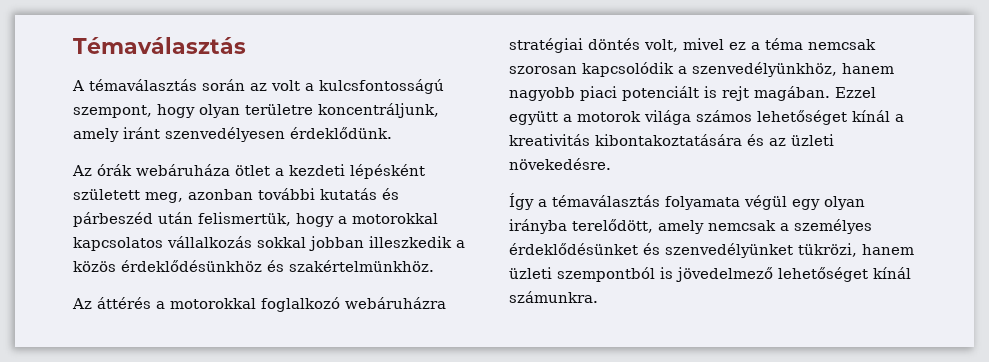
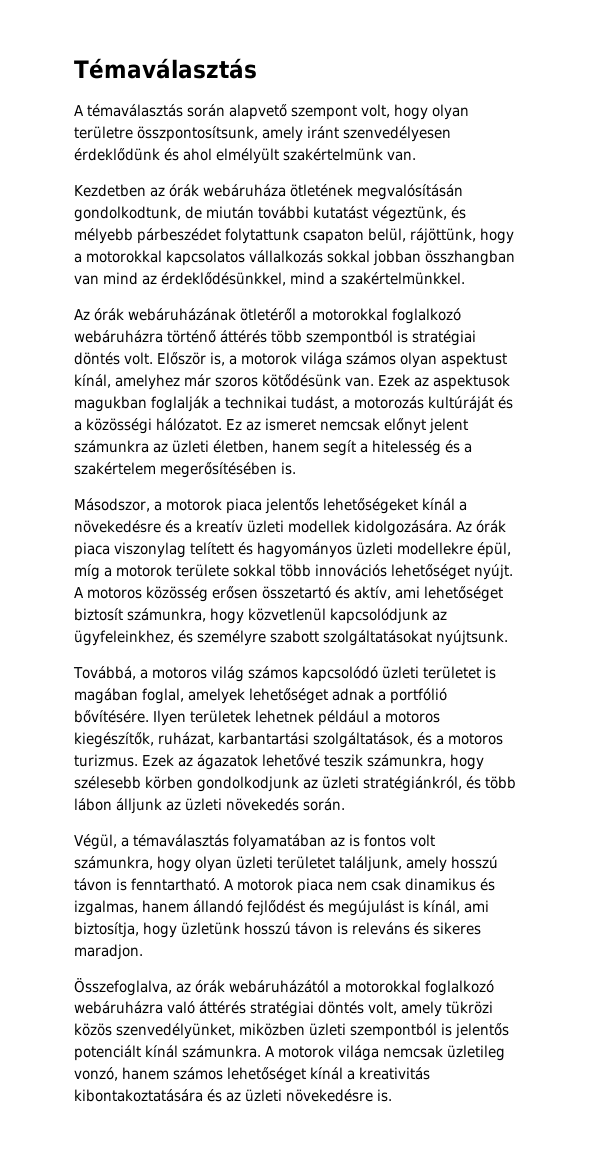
- A témaválasztás során az volt a kulcsfontosságú szempont, hogy olyan területre koncentráljunk, amely iránt szenvedélyesen érdeklődünk.
- Az órák webáruháza ötlet a kezdeti lépésként született meg, azonban további kutatás és párbeszéd után felismertük, hogy a motorokkal kapcsolatos vállalkozás sokkal jobban illeszkedik a közös érdeklődésünkhöz és szakértelmünkhöz.
- Az áttérés a motorokkal foglalkozó webáruházra stratégiai döntés volt, mivel ez a téma nemcsak szorosan kapcsolódik a szenvedélyünkhöz, hanem nagyobb piaci potenciált is rejt magában. Ezzel együtt a motorok világa számos lehetőséget kínál a kreativitás kibontakoztatására és az üzleti növekedésre.
- Így a témaválasztás folyamata végül egy olyan irányba terelődött, amely nemcsak a személyes érdeklődésünket és szenvedélyünket tükrözi, hanem üzleti szempontból is jövedelmező lehetőséget kínál számunkra.
+ A témaválasztás során alapvető szempont volt, hogy olyan területre összpontosítsunk, amely iránt szenvedélyesen érdeklődünk és ahol elmélyült szakértelmünk van.
+ Kezdetben az órák webáruháza ötletének megvalósításán gondolkodtunk, de miután további kutatást végeztünk, és mélyebb párbeszédet folytattunk csapaton belül, rájöttünk, hogy a motorokkal kapcsolatos vállalkozás sokkal jobban összhangban van mind az érdeklődésünkkel, mind a szakértelmünkkel.
+ Az órák webáruházának ötletéről a motorokkal foglalkozó webáruházra történő áttérés több szempontból is stratégiai döntés volt. Először is, a motorok világa számos olyan aspektust kínál, amelyhez már szoros kötődésünk van. Ezek az aspektusok magukban foglalják a technikai tudást, a motorozás kultúráját és a közösségi hálózatot. Ez az ismeret nemcsak előnyt jelent számunkra az üzleti életben, hanem segít a hitelesség és a szakértelem megerősítésében is.
+ Másodszor, a motorok piaca jelentős lehetőségeket kínál a növekedésre és a kreatív üzleti modellek kidolgozására. Az órák piaca viszonylag telített és hagyományos üzleti modellekre épül, míg a motorok területe sokkal több innovációs lehetőséget nyújt. A motoros közösség erősen összetartó és aktív, ami lehetőséget biztosít számunkra, hogy közvetlenül kapcsolódjunk az ügyfeleinkhez, és személyre szabott szolgáltatásokat nyújtsunk.
+ Továbbá, a motoros világ számos kapcsolódó üzleti területet is magában foglal, amelyek lehetőséget adnak a portfólió bővítésére. Ilyen területek lehetnek például a motoros kiegészítők, ruházat, karbantartási szolgáltatások, és a motoros turizmus. Ezek az ágazatok lehetővé teszik számunkra, hogy szélesebb körben gondolkodjunk az üzleti stratégiánkról, és több lábon álljunk az üzleti növekedés során.
+ Végül, a témaválasztás folyamatában az is fontos volt számunkra, hogy olyan üzleti területet találjunk, amely hosszú távon is fenntartható. A motorok piaca nem csak dinamikus és izgalmas, hanem állandó fejlődést és megújulást is kínál, ami biztosítja, hogy üzletünk hosszú távon is releváns és sikeres maradjon.
+ Összefoglalva, az órák webáruházától a motorokkal foglalkozó webáruházra való áttérés stratégiai döntés volt, amely tükrözi közös szenvedélyünket, miközben üzleti szempontból is jelentős potenciált kínál számunkra. A motorok világa nemcsak üzletileg vonzó, hanem számos lehetőséget kínál a kreativitás kibontakoztatására és az üzleti növekedésre is.

